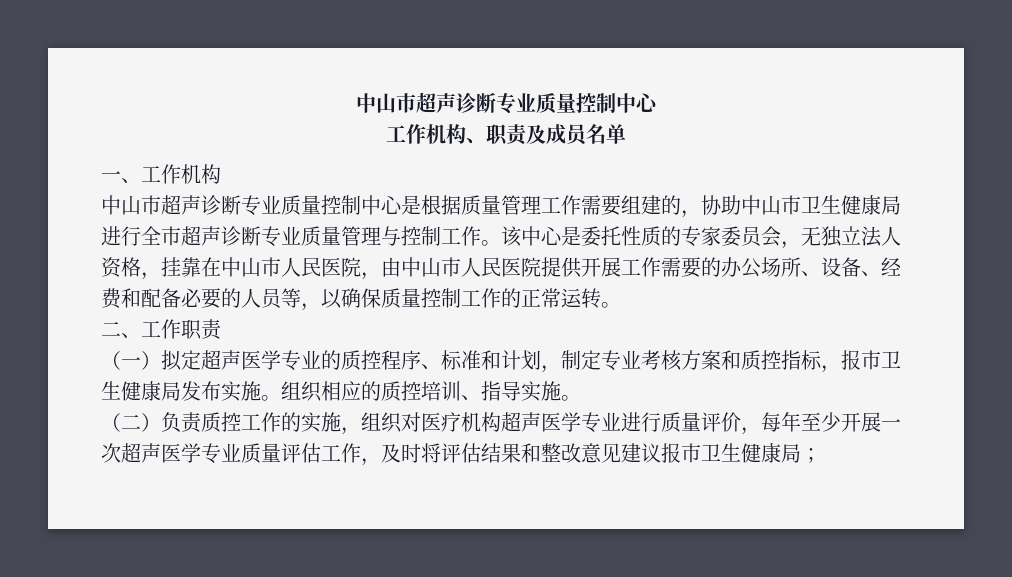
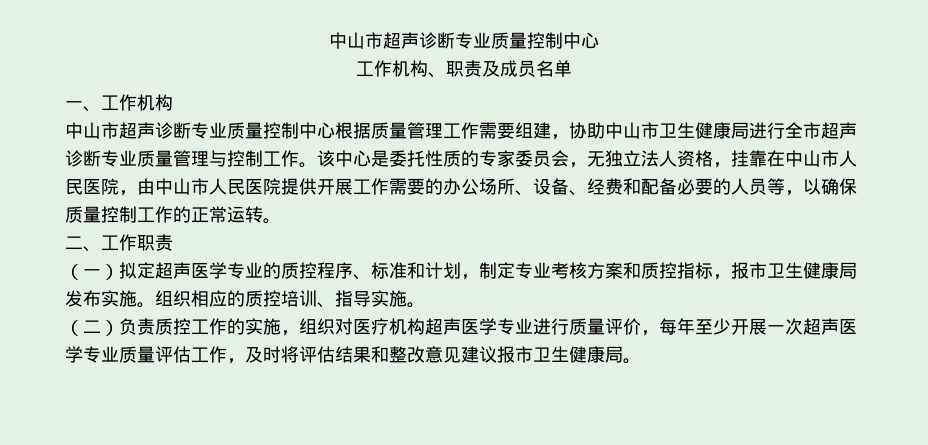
- 中山市超声诊断专业质量控制中心是根据质量管理工作需要组建的，协助中山市卫生健康局进行全市超声诊断专业质量管理与控制工作。
+ 中山市超声诊断专业质量控制中心根据质量管理工作需要组建，协助中山市卫生健康局进行全市超声诊断专业质量管理与控制工作。
- （二）负责质控工作的实施，组织对医疗机构超声医学专业进行质量评价，每年至少开展一次超声医学专业质量评估工作，及时将评估结果和整改意见建议报市卫生健康局；
+ （二）负责质控工作的实施，组织对医疗机构超声医学专业进行质量评价，每年至少开展一次超声医学专业质量评估工作，及时将评估结果和整改意见建议报市卫生健康局。

